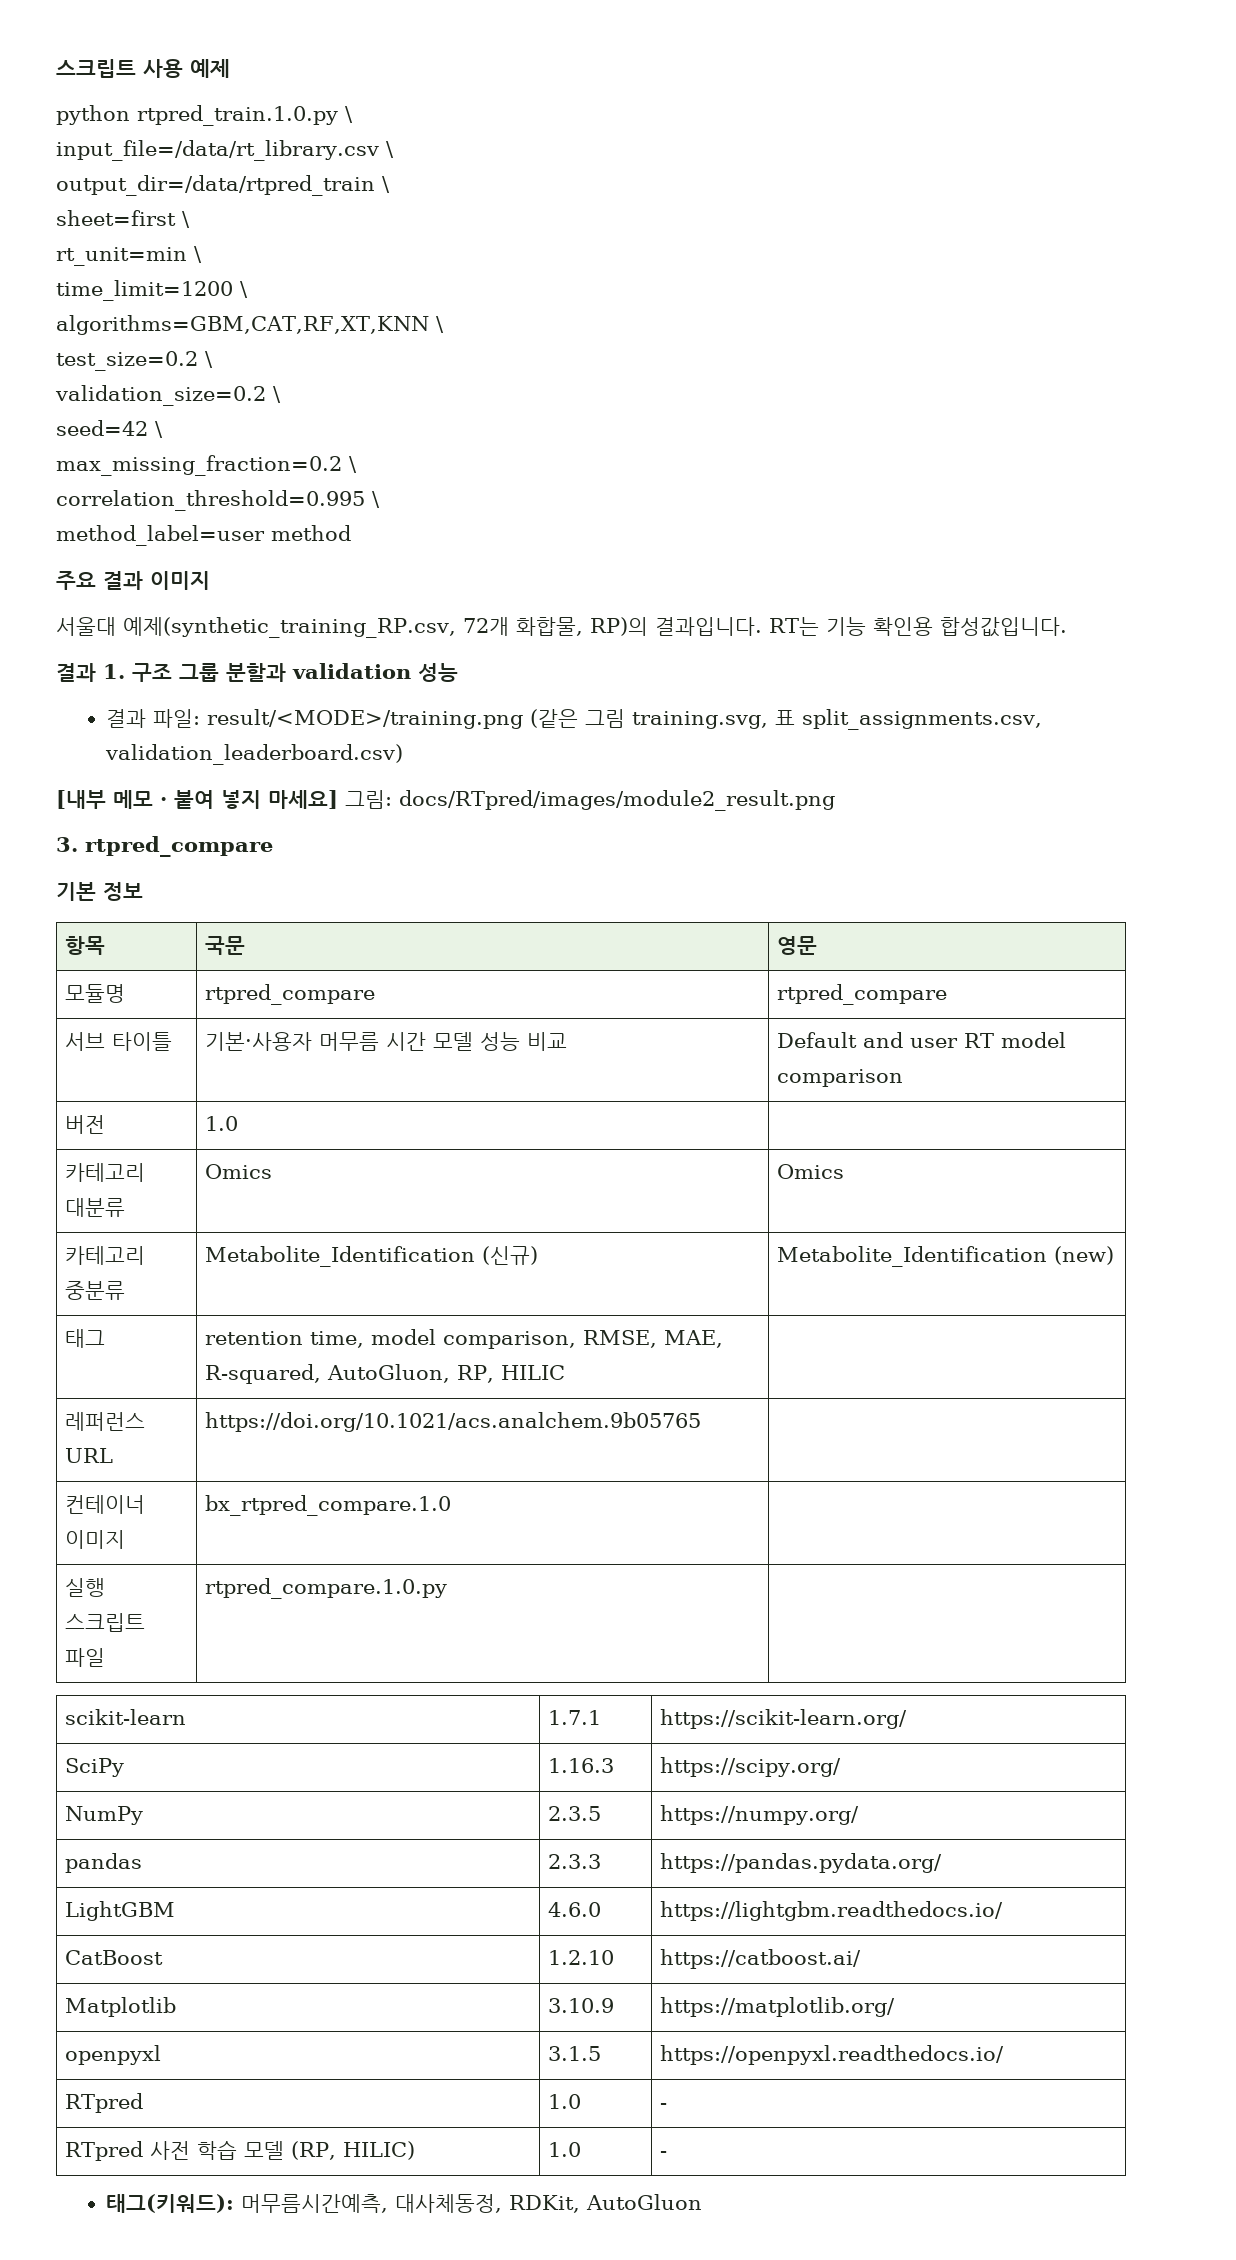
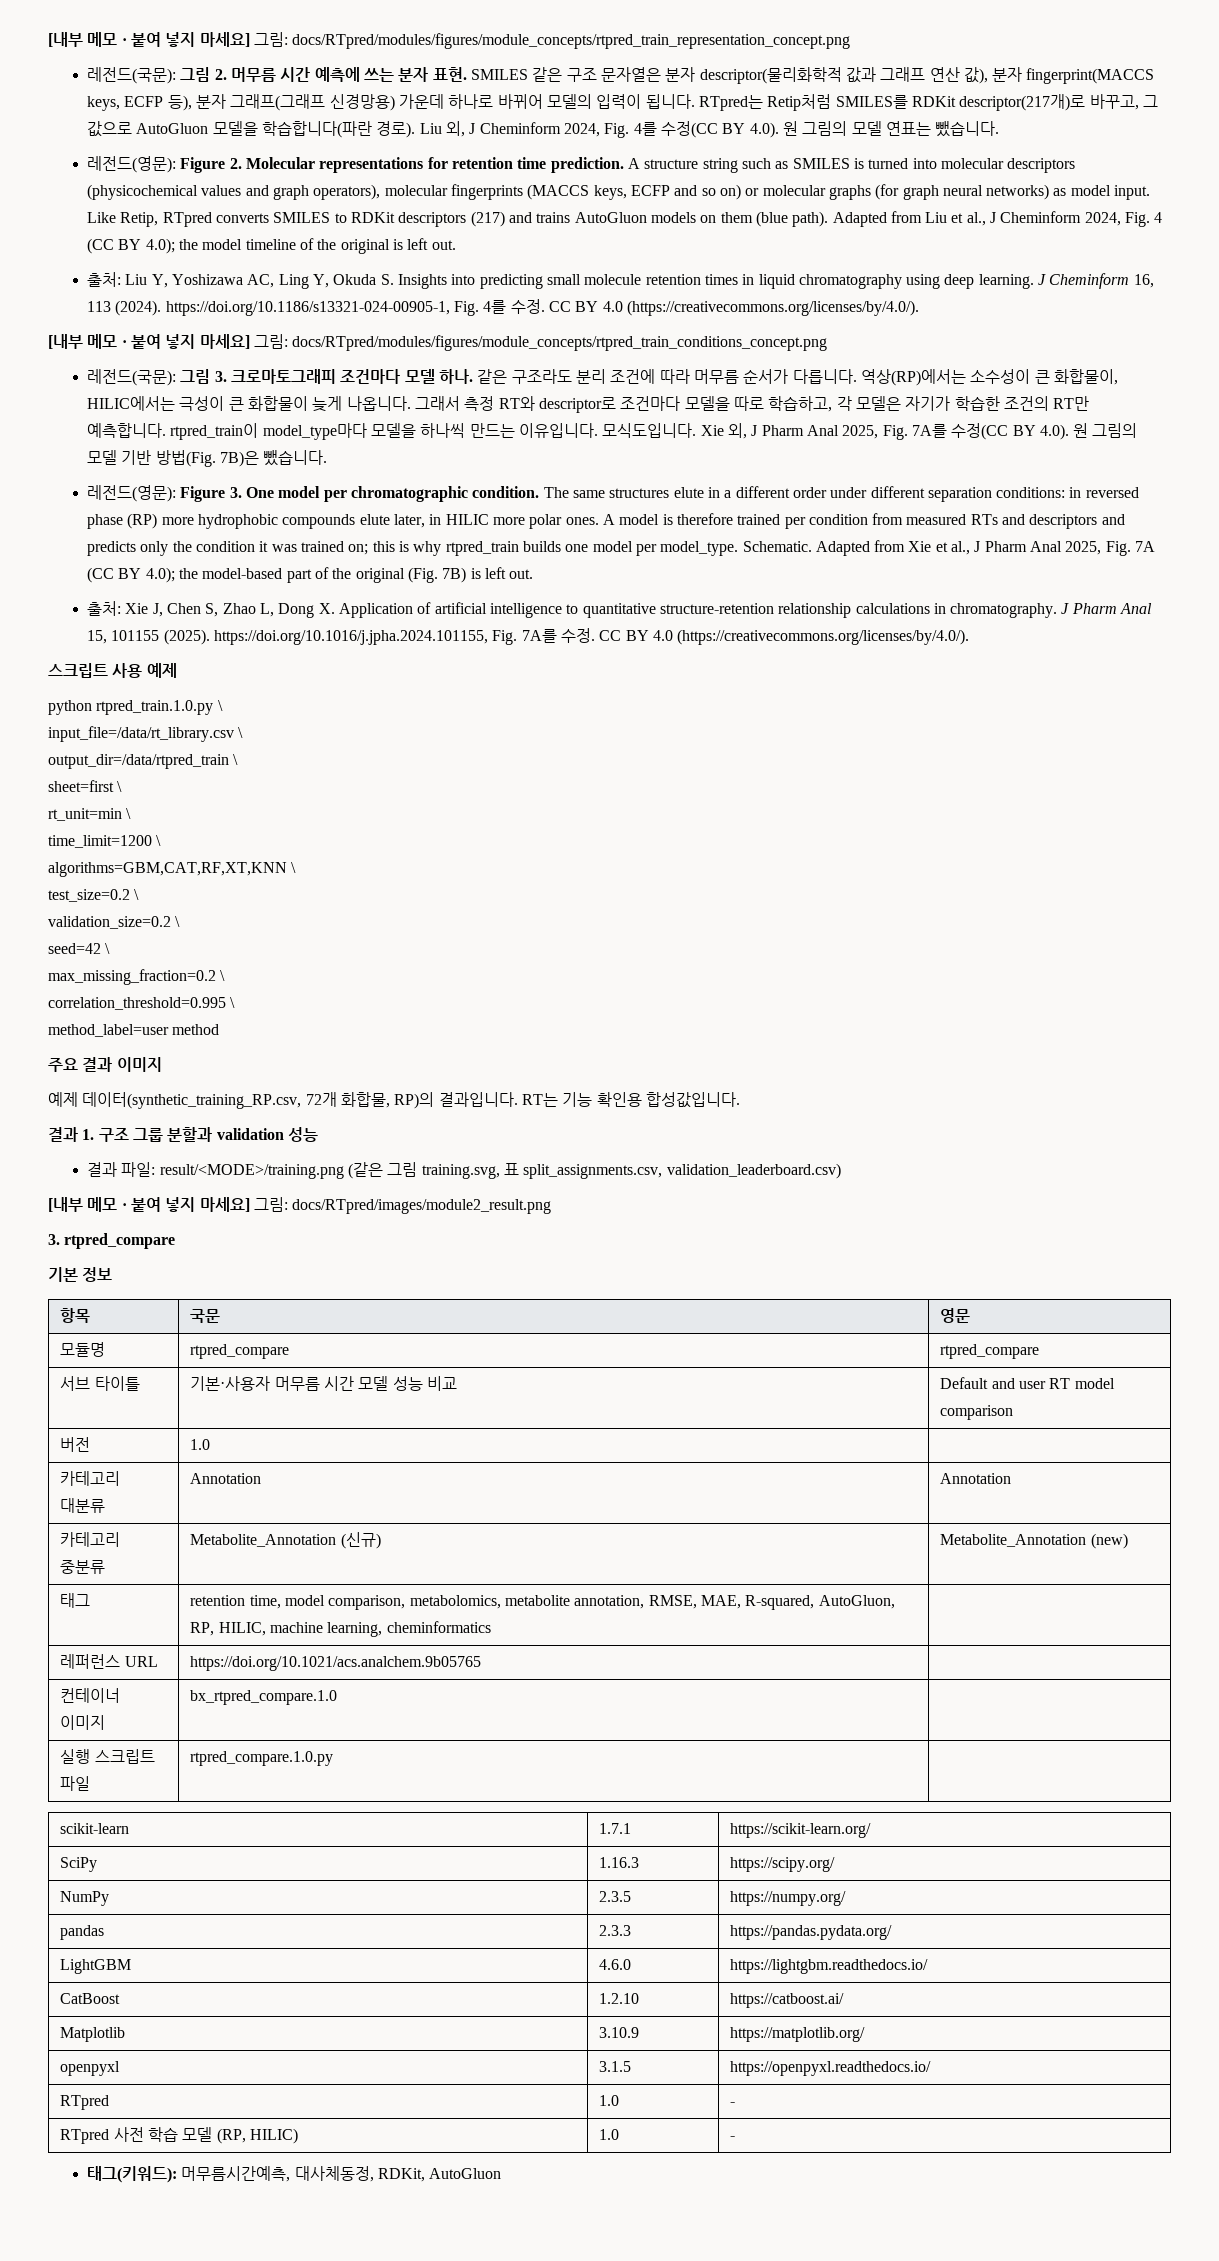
+ [내부 메모 · 붙여 넣지 마세요] 그림: docs/RTpred/modules/figures/module_concepts/rtpred_train_representation_concept.png
+ 레전드(국문): 그림 2. 머무름 시간 예측에 쓰는 분자 표현. SMILES 같은 구조 문자열은 분자 descriptor(물리화학적 값과 그래프 연산 값), 분자 fingerprint(MACCS keys, ECFP 등), 분자 그래프(그래프 신경망용) 가운데 하나로 바뀌어 모델의 입력이 됩니다. RTpred는 Retip처럼 SMILES를 RDKit descriptor(217개)로 바꾸고, 그 값으로 AutoGluon 모델을 학습합니다(파란 경로). Liu 외, J Cheminform 2024, Fig. 4를 수정(CC BY 4.0). 원 그림의 모델 연표는 뺐습니다.
+ 레전드(영문): Figure 2. Molecular representations for retention time prediction. A structure string such as SMILES is turned into molecular descriptors (physicochemical values and graph operators), molecular fingerprints (MACCS keys, ECFP and so on) or molecular graphs (for graph neural networks) as model input. Like Retip, RTpred converts SMILES to RDKit descriptors (217) and trains AutoGluon models on them (blue path). Adapted from Liu et al., J Cheminform 2024, Fig. 4 (CC BY 4.0); the model timeline of the original is left out.
+ 출처: Liu Y, Yoshizawa AC, Ling Y, Okuda S. Insights into predicting small molecule retention times in liquid chromatography using deep learning. J Cheminform 16, 113 (2024). https://doi.org/10.1186/s13321-024-00905-1, Fig. 4를 수정. CC BY 4.0 (https://creativecommons.org/licenses/by/4.0/).
+ [내부 메모 · 붙여 넣지 마세요] 그림: docs/RTpred/modules/figures/module_concepts/rtpred_train_conditions_concept.png
+ 레전드(국문): 그림 3. 크로마토그래피 조건마다 모델 하나. 같은 구조라도 분리 조건에 따라 머무름 순서가 다릅니다. 역상(RP)에서는 소수성이 큰 화합물이, HILIC에서는 극성이 큰 화합물이 늦게 나옵니다. 그래서 측정 RT와 descriptor로 조건마다 모델을 따로 학습하고, 각 모델은 자기가 학습한 조건의 RT만 예측합니다. rtpred_train이 model_type마다 모델을 하나씩 만드는 이유입니다. 모식도입니다. Xie 외, J Pharm Anal 2025, Fig. 7A를 수정(CC BY 4.0). 원 그림의 모델 기반 방법(Fig. 7B)은 뺐습니다.
+ 레전드(영문): Figure 3. One model per chromatographic condition. The same structures elute in a different order under different separation conditions: in reversed phase (RP) more hydrophobic compounds elute later, in HILIC more polar ones. A model is therefore trained per condition from measured RTs and descriptors and predicts only the condition it was trained on; this is why rtpred_train builds one model per model_type. Schematic. Adapted from Xie et al., J Pharm Anal 2025, Fig. 7A (CC BY 4.0); the model-based part of the original (Fig. 7B) is left out.
+ 출처: Xie J, Chen S, Zhao L, Dong X. Application of artificial intelligence to quantitative structure-retention relationship calculations in chromatography. J Pharm Anal 15, 101155 (2025). https://doi.org/10.1016/j.jpha.2024.101155, Fig. 7A를 수정. CC BY 4.0 (https://creativecommons.org/licenses/by/4.0/).
- 서울대 예제(synthetic_training_RP.csv, 72개 화합물, RP)의 결과입니다.
+ 예제 데이터(synthetic_training_RP.csv, 72개 화합물, RP)의 결과입니다.
- 카테고리 대분류 | Omics | Omics
+ 카테고리 대분류 | Annotation | Annotation
- 카테고리 중분류 | Metabolite_Identification (신규) | Metabolite_Identification (new)
+ 카테고리 중분류 | Metabolite_Annotation (신규) | Metabolite_Annotation (new)
- 태그 | retention time, model comparison, RMSE, MAE, R-squared, AutoGluon, RP, HILIC |
+ 태그 | retention time, model comparison, metabolomics, metabolite annotation, RMSE, MAE, R-squared, AutoGluon, RP, HILIC, machine learning, cheminformatics |

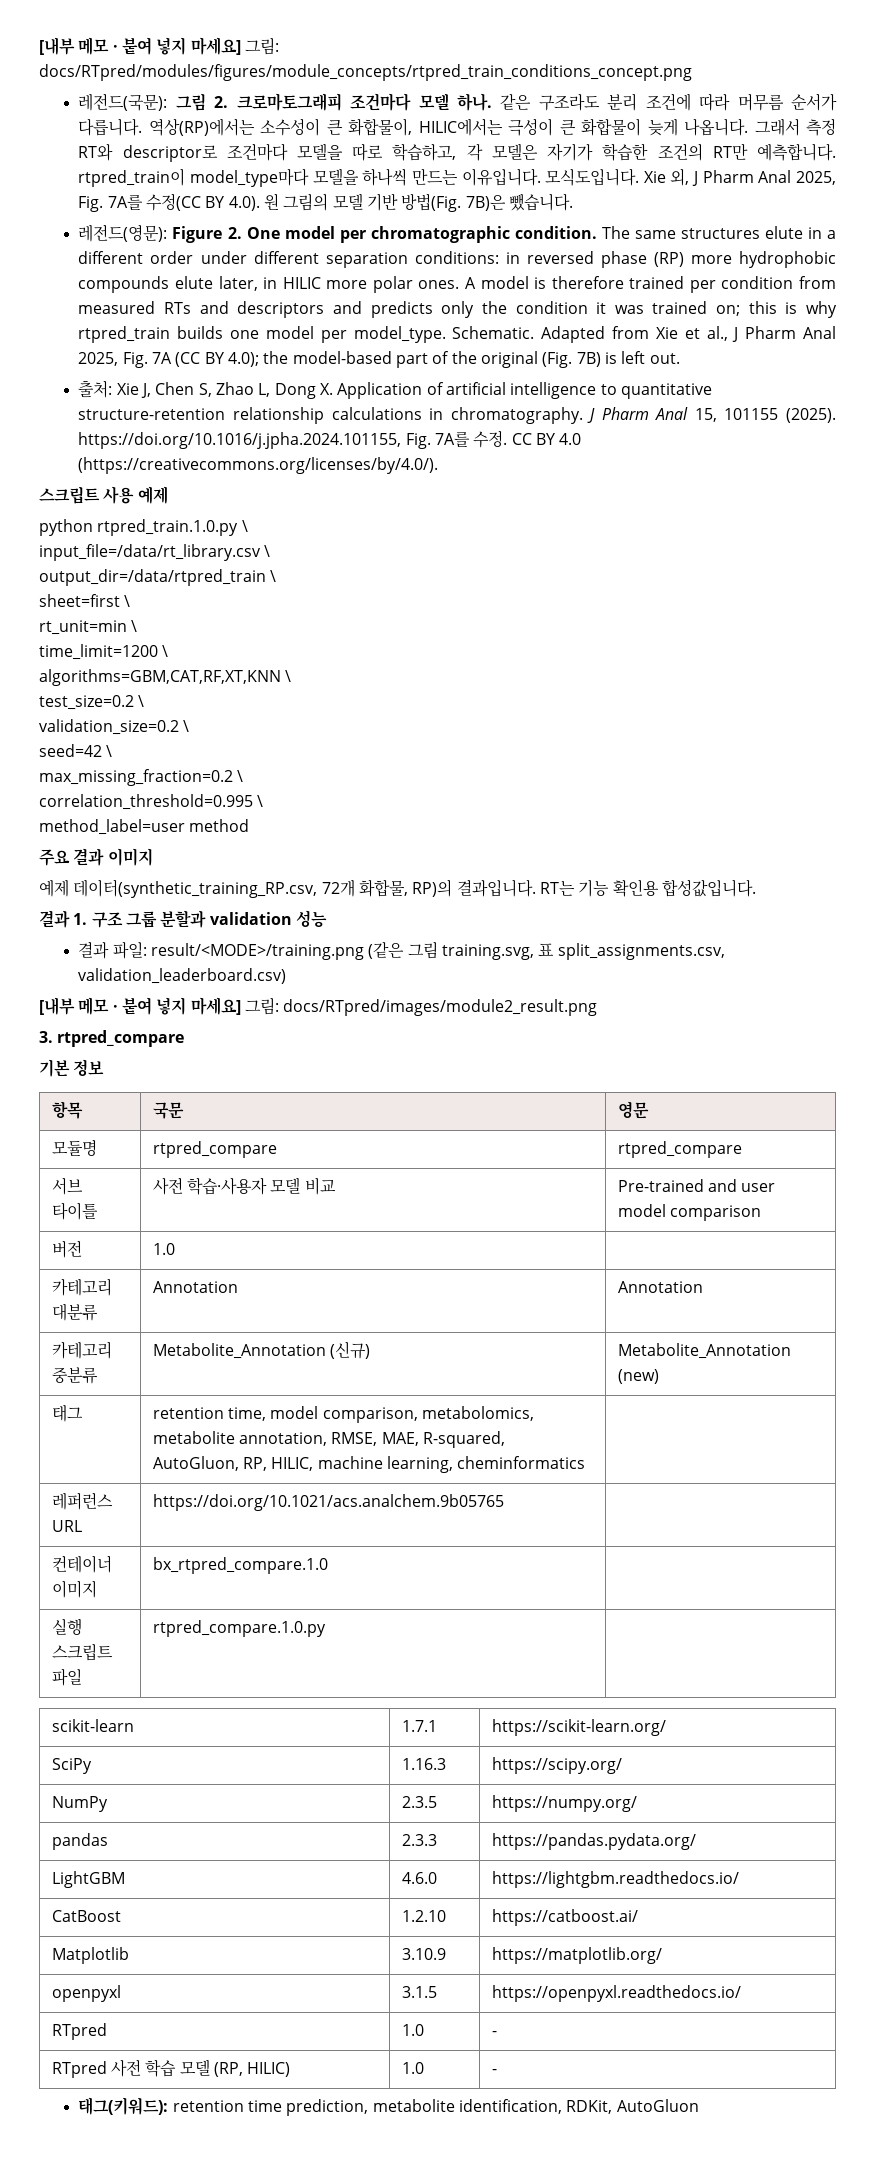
- [내부 메모 · 붙여 넣지 마세요] 그림: docs/RTpred/modules/figures/module_concepts/rtpred_train_representation_concept.png
- 레전드(국문): 그림 2. 머무름 시간 예측에 쓰는 분자 표현. SMILES 같은 구조 문자열은 분자 descriptor(물리화학적 값과 그래프 연산 값), 분자 fingerprint(MACCS keys, ECFP 등), 분자 그래프(그래프 신경망용) 가운데 하나로 바뀌어 모델의 입력이 됩니다. RTpred는 Retip처럼 SMILES를 RDKit descriptor(217개)로 바꾸고, 그 값으로 AutoGluon 모델을 학습합니다(파란 경로). Liu 외, J Cheminform 2024, Fig. 4를 수정(CC BY 4.0). 원 그림의 모델 연표는 뺐습니다.
- 레전드(영문): Figure 2. Molecular representations for retention time prediction. A structure string such as SMILES is turned into molecular descriptors (physicochemical values and graph operators), molecular fingerprints (MACCS keys, ECFP and so on) or molecular graphs (for graph neural networks) as model input. Like Retip, RTpred converts SMILES to RDKit descriptors (217) and trains AutoGluon models on them (blue path). Adapted from Liu et al., J Cheminform 2024, Fig. 4 (CC BY 4.0); the model timeline of the original is left out.
- 출처: Liu Y, Yoshizawa AC, Ling Y, Okuda S. Insights into predicting small molecule retention times in liquid chromatography using deep learning. J Cheminform 16, 113 (2024). https://doi.org/10.1186/s13321-024-00905-1, Fig. 4를 수정. CC BY 4.0 (https://creativecommons.org/licenses/by/4.0/).
- 레전드(국문): 그림 3. 크로마토그래피 조건마다 모델 하나.
+ 레전드(국문): 그림 2. 크로마토그래피 조건마다 모델 하나.
- 레전드(영문): Figure 3. One model per chromatographic condition.
+ 레전드(영문): Figure 2. One model per chromatographic condition.
- 서브 타이틀 | 기본·사용자 머무름 시간 모델 성능 비교 | Default and user RT model comparison
+ 서브 타이틀 | 사전 학습·사용자 모델 비교 | Pre-trained and user model comparison
- 태그(키워드): 머무름시간예측, 대사체동정, RDKit, AutoGluon
+ 태그(키워드): retention time prediction, metabolite identification, RDKit, AutoGluon

